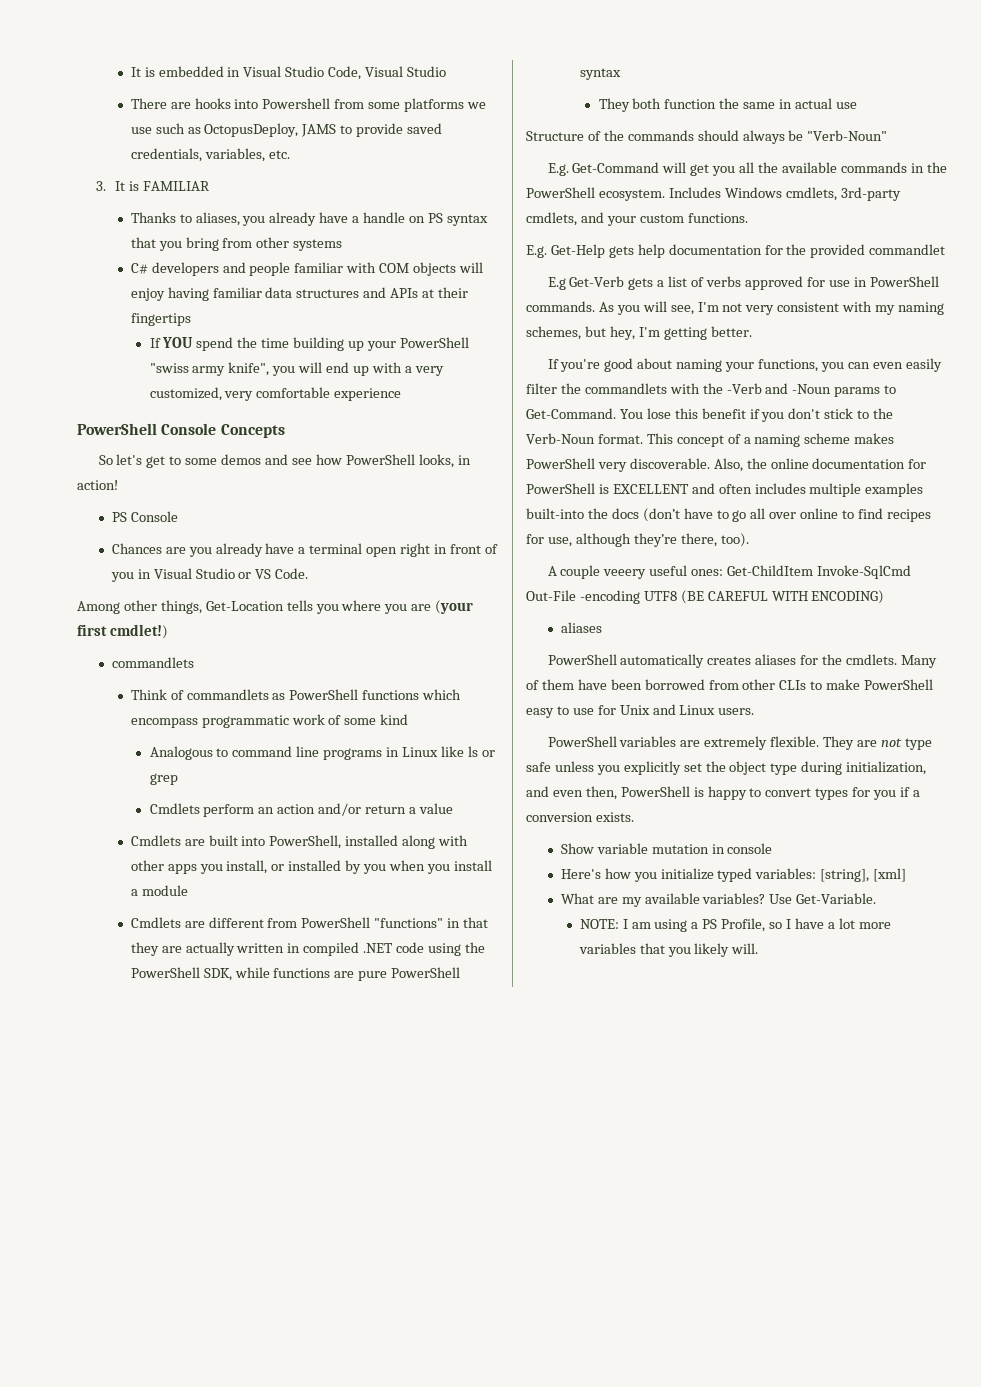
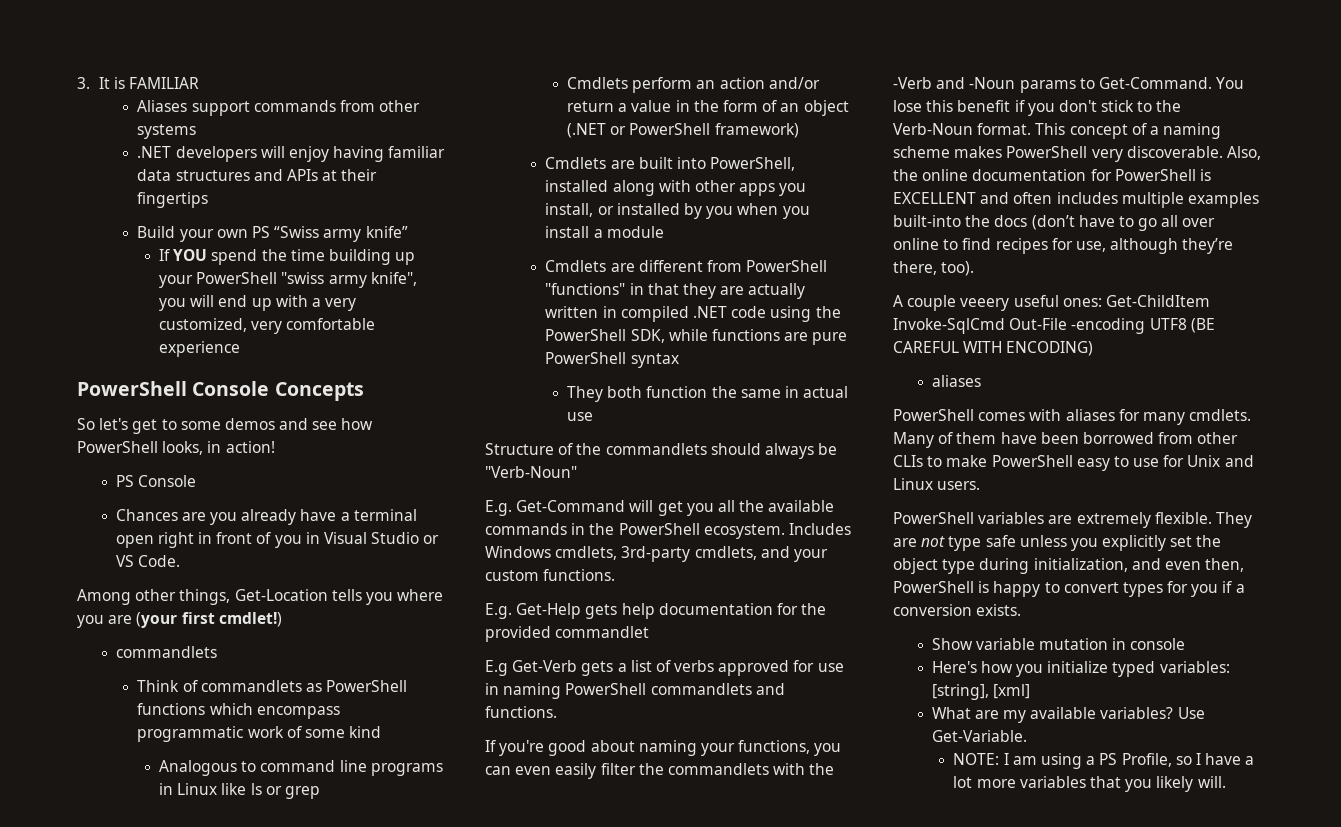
- It is embedded in Visual Studio Code, Visual Studio
- There are hooks into Powershell from some platforms we use such as OctopusDeploy, JAMS to provide saved credentials, variables, etc.
  3. It is FAMILIAR
- Thanks to aliases, you already have a handle on PS syntax that you bring from other systems
- C# developers and people familiar with COM objects will enjoy having familiar data structures and APIs at their fingertips
+ Aliases support commands from other systems
+ .NET developers will enjoy having familiar data structures and APIs at their fingertips
+ Build your own PS “Swiss army knife”
- Cmdlets perform an action and/or return a value
+ Cmdlets perform an action and/or return a value in the form of an object (.NET or PowerShell framework)
- Structure of the commands should always be "Verb-Noun"
+ Structure of the commandlets should always be "Verb-Noun"
- E.g Get-Verb gets a list of verbs approved for use in PowerShell commands. As you will see, I'm not very consistent with my naming schemes, but hey, I'm getting better.
+ E.g Get-Verb gets a list of verbs approved for use in naming PowerShell commandlets and functions.
- PowerShell automatically creates aliases for the cmdlets.
+ PowerShell comes with aliases for many cmdlets.

